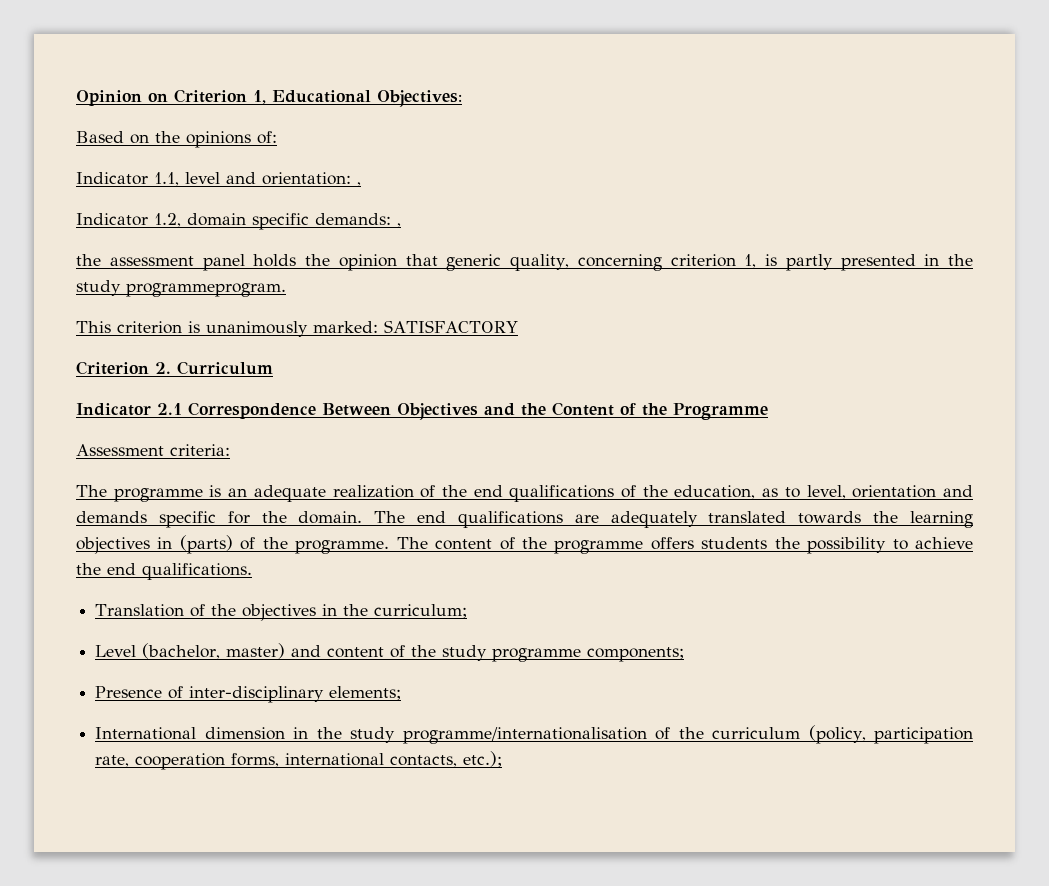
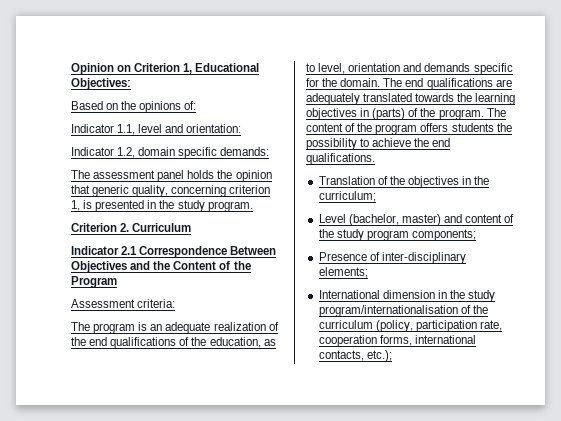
- Indicator 1.1, level and orientation: ,
+ Indicator 1.1, level and orientation:
- Indicator 1.2, domain specific demands: ,
- the assessment panel holds the opinion that generic quality, concerning criterion 1, is partly presented in the study programmeprogram.
- This criterion is unanimously marked: SATISFACTORY
+ Indicator 1.2, domain specific demands:
+ The assessment panel holds the opinion that generic quality, concerning criterion 1, is presented in the study program.
- Indicator 2.1 Correspondence Between Objectives and the Content of the Programme
+ Indicator 2.1 Correspondence Between Objectives and the Content of the Program
- The programme is an adequate realization of the end qualifications of the education, as to level, orientation and demands specific for the domain.
+ The program is an adequate realization of the end qualifications of the education, as to level, orientation and demands specific for the domain.
- The end qualifications are adequately translated towards the learning objectives in (parts) of the programme.
+ The end qualifications are adequately translated towards the learning objectives in (parts) of the program.
- The content of the programme offers students the possibility to achieve the end qualifications.
+ The content of the program offers students the possibility to achieve the end qualifications.
- Level (bachelor, master) and content of the study programme components;
+ Level (bachelor, master) and content of the study program components;
- International dimension in the study programme/internationalisation of the curriculum (policy, participation rate, cooperation forms, international contacts, etc.);
+ International dimension in the study program/internationalisation of the curriculum (policy, participation rate, cooperation forms, international contacts, etc.);

